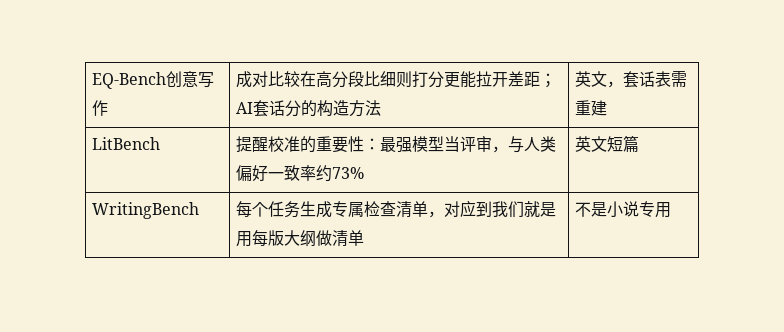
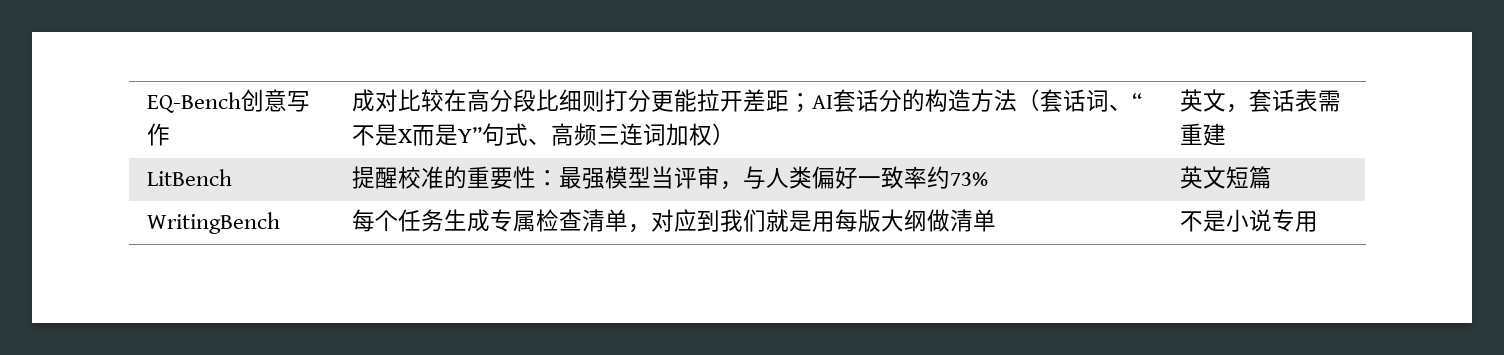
- EQ-Bench创意写作 | 成对比较在高分段比细则打分更能拉开差距；AI套话分的构造方法 | 英文，套话表需重建
+ EQ-Bench创意写作 | 成对比较在高分段比细则打分更能拉开差距；AI套话分的构造方法（套话词、“不是X而是Y”句式、高频三连词加权） | 英文，套话表需重建

